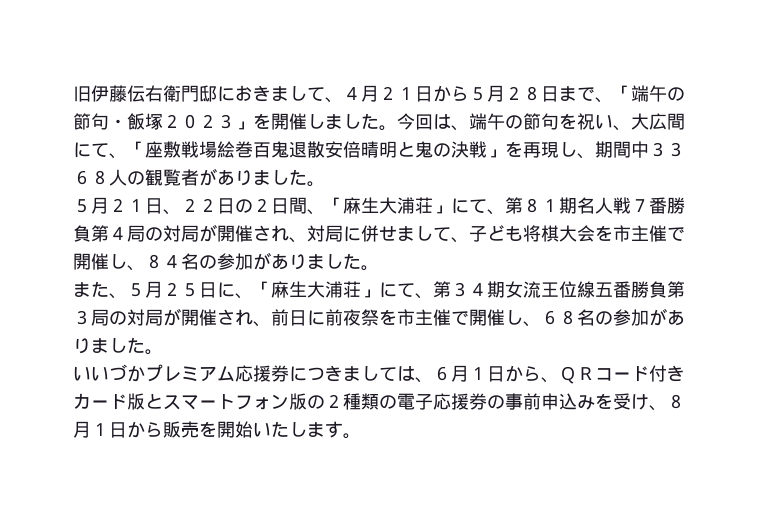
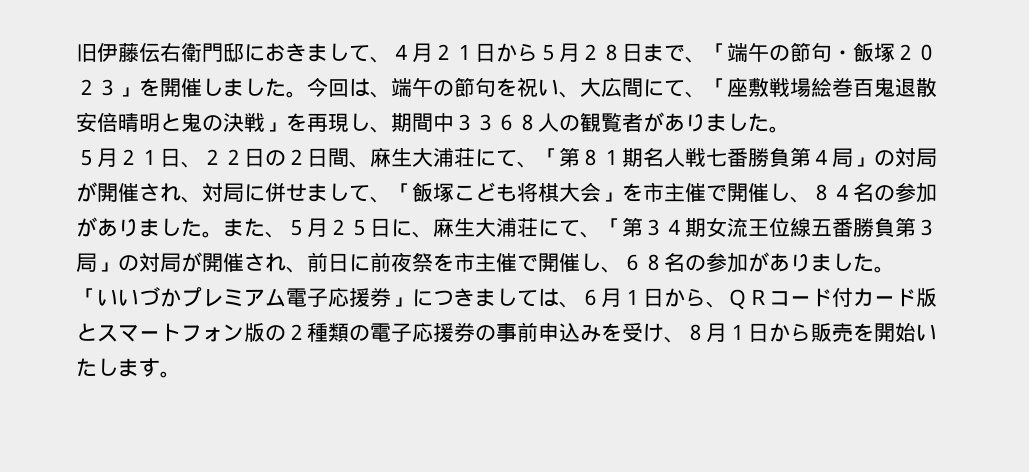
- ５月２１日、２２日の２日間、「麻生大浦荘」にて、第８１期名人戦７番勝負第４局の対局が開催され、対局に併せまして、子ども将棋大会を市主催で開催し、８４名の参加がありました。
- また、５月２５日に、「麻生大浦荘」にて、第３４期女流王位線五番勝負第３局の対局が開催され、前日に前夜祭を市主催で開催し、６８名の参加がありました。
+ ５月２１日、２２日の２日間、麻生大浦荘にて、「第８１期名人戦七番勝負第４局」の対局が開催され、対局に併せまして、「飯塚こども将棋大会」を市主催で開催し、８４名の参加がありました。また、５月２５日に、麻生大浦荘にて、「第３４期女流王位線五番勝負第３局」の対局が開催され、前日に前夜祭を市主催で開催し、６８名の参加がありました。
- いいづかプレミアム応援券につきましては、６月１日から、ＱＲコード付きカード版とスマートフォン版の２種類の電子応援券の事前申込みを受け、８月１日から販売を開始いたします。
+ 「いいづかプレミアム電子応援券」につきましては、６月１日から、ＱＲコード付カード版とスマートフォン版の２種類の電子応援券の事前申込みを受け、８月１日から販売を開始いたします。

